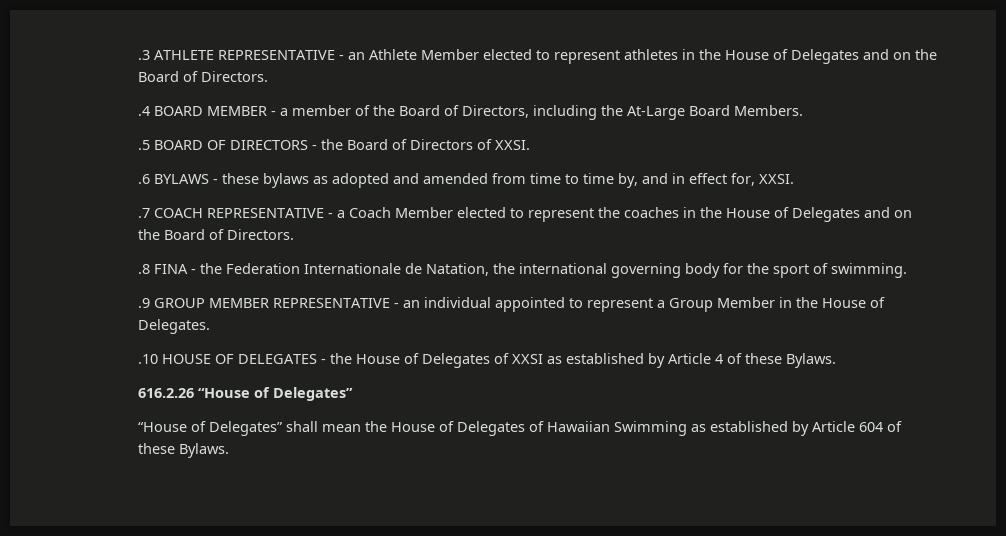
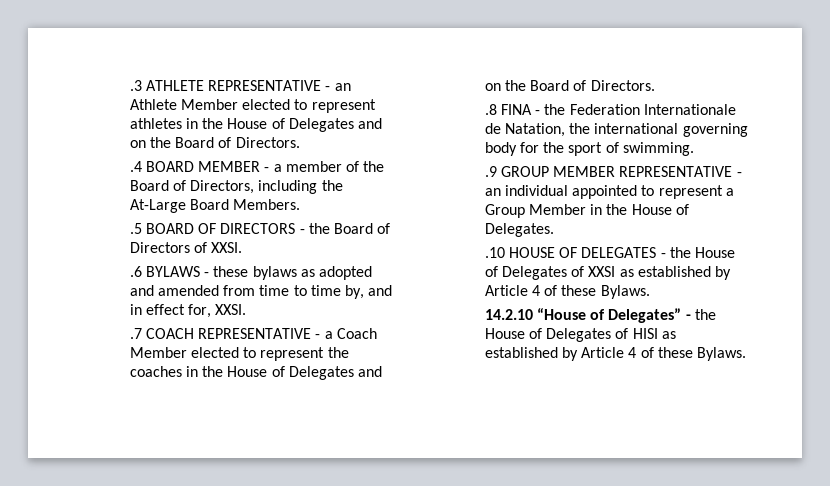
- 616.2.26 “House of Delegates”
- “House of Delegates” shall mean the House of Delegates of Hawaiian Swimming as established by Article 604 of these Bylaws.
+ 14.2.10 “House of Delegates” - the House of Delegates of HISI as established by Article 4 of these Bylaws.

